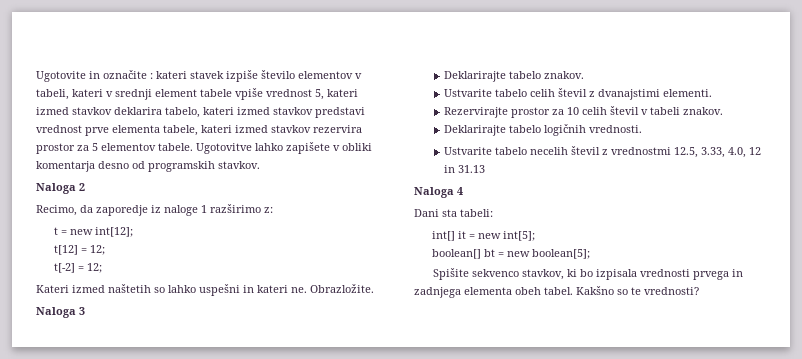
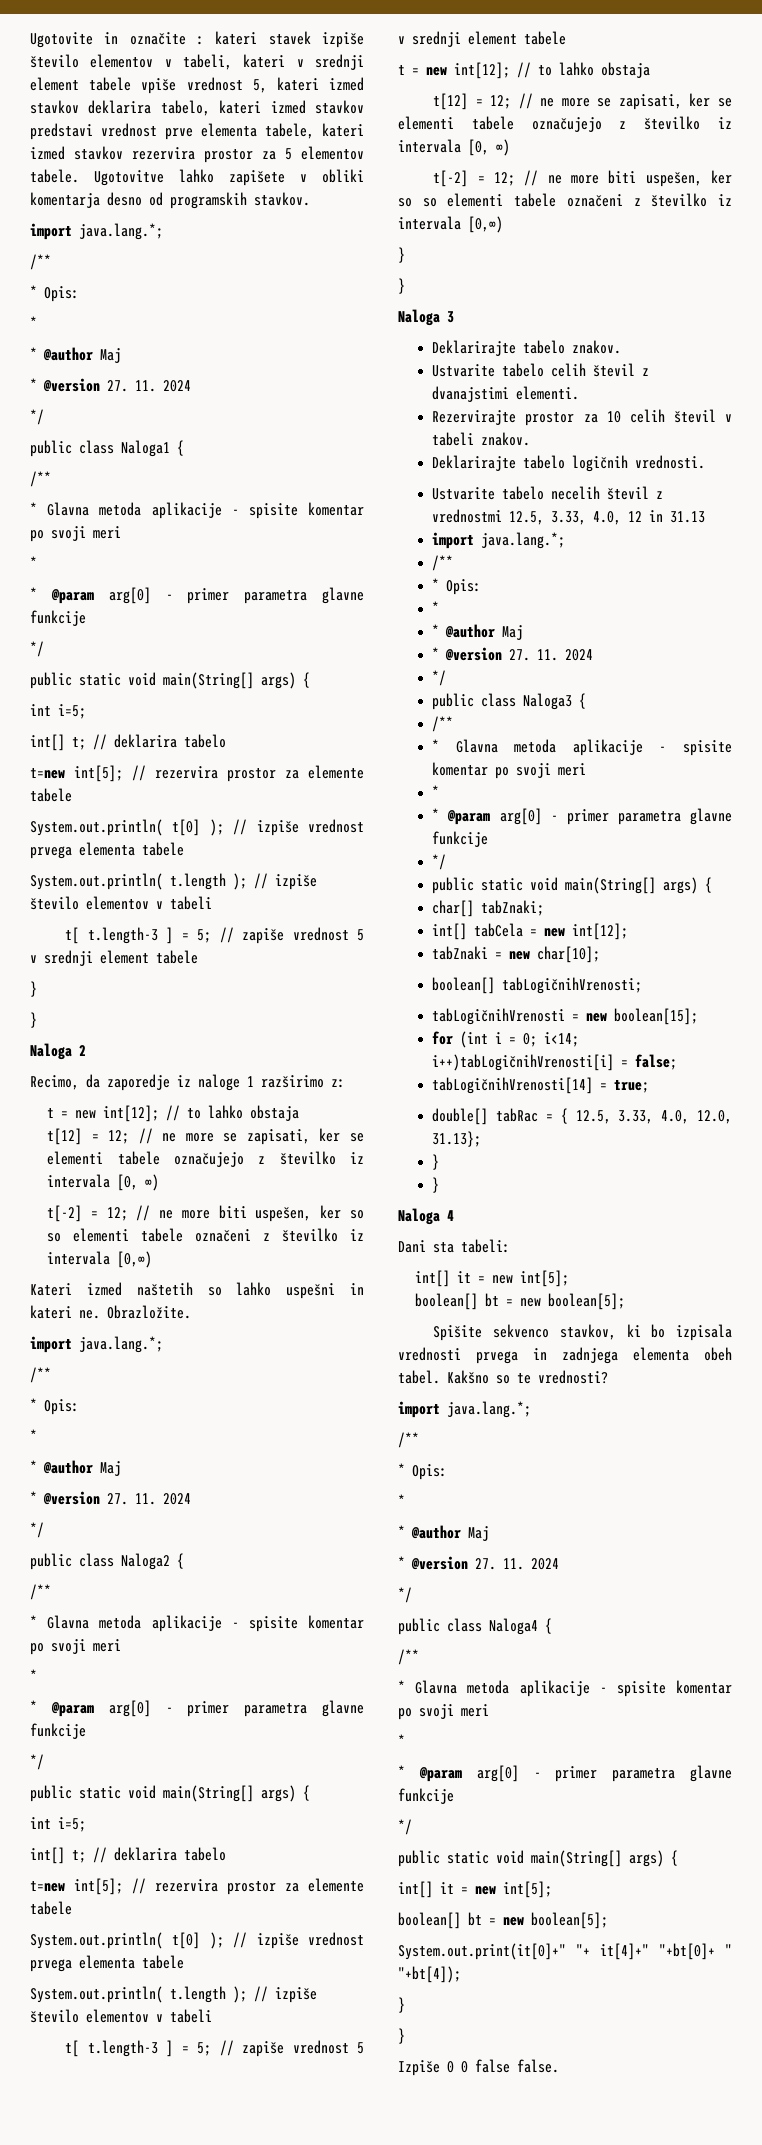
  Ugotovitve lahko zapišete v obliki komentarja desno od programskih stavkov.
+ import java.lang.*;
+ /**
+ * Opis:
+ *
+ * @author Maj
+ * @version 27. 11. 2024
+ */
+ public class Naloga1 {
+ /**
+ * Glavna metoda aplikacije - spisite komentar po svoji meri
+ *
+ * @param arg[0] - primer parametra glavne funkcije
+ */
+ public static void main(String[] args) {
+ int i=5;
+ int[] t; // deklarira tabelo
+ t=new int[5]; // rezervira prostor za elemente tabele
+ System.out.println( t[0] ); // izpiše vrednost prvega elementa tabele
+ System.out.println( t.length ); // izpiše število elementov v tabeli
+ t[ t.length-3 ] = 5; // zapiše vrednost 5 v srednji element tabele
+ }
+ }
  Recimo, da zaporedje iz naloge 1 razširimo z:
- t = new int[12];
- t[12] = 12;
- t[-2] = 12;
+ t = new int[12]; // to lahko obstaja
+ t[12] = 12; // ne more se zapisati, ker se elementi tabele označujejo z številko iz intervala [0, ∞)
+ t[-2] = 12; // ne more biti uspešen, ker so so elementi tabele označeni z številko iz intervala [0,∞)
  Obrazložite.
+ import java.lang.*;
+ /**
+ * Opis:
+ *
+ * @author Maj
+ * @version 27. 11. 2024
+ */
+ public class Naloga2 {
+ /**
+ * Glavna metoda aplikacije - spisite komentar po svoji meri
+ *
+ * @param arg[0] - primer parametra glavne funkcije
+ */
+ public static void main(String[] args) {
+ int i=5;
+ int[] t; // deklarira tabelo
+ t=new int[5]; // rezervira prostor za elemente tabele
+ System.out.println( t[0] ); // izpiše vrednost prvega elementa tabele
+ System.out.println( t.length ); // izpiše število elementov v tabeli
+ t[ t.length-3 ] = 5; // zapiše vrednost 5 v srednji element tabele
+ t = new int[12]; // to lahko obstaja
+ t[12] = 12; // ne more se zapisati, ker se elementi tabele označujejo z številko iz intervala [0, ∞)
+ t[-2] = 12; // ne more biti uspešen, ker so so elementi tabele označeni z številko iz intervala [0,∞)
+ }
+ }
  Ustvarite tabelo necelih števil z vrednostmi 12.5, 3.33, 4.0, 12 in 31.13
+ import java.lang.*;
+ /**
+ * Opis:
+ *
+ * @author Maj
+ * @version 27. 11. 2024
+ */
+ public class Naloga3 {
+ /**
+ * Glavna metoda aplikacije - spisite komentar po svoji meri
+ *
+ * @param arg[0] - primer parametra glavne funkcije
+ */
+ public static void main(String[] args) {
+ char[] tabZnaki;
+ int[] tabCela = new int[12];
+ tabZnaki = new char[10];
+ boolean[] tabLogičnihVrenosti;
+ tabLogičnihVrenosti = new boolean[15];
+ for (int i = 0; i<14; i++)tabLogičnihVrenosti[i] = false;
+ tabLogičnihVrenosti[14] = true;
+ double[] tabRac = { 12.5, 3.33, 4.0, 12.0, 31.13};
+ }
+ }
  Kakšno so te vrednosti?
+ import java.lang.*;
+ /**
+ * Opis:
+ *
+ * @author Maj
+ * @version 27. 11. 2024
+ */
+ public class Naloga4 {
+ /**
+ * Glavna metoda aplikacije - spisite komentar po svoji meri
+ *
+ * @param arg[0] - primer parametra glavne funkcije
+ */
+ public static void main(String[] args) {
+ int[] it = new int[5];
+ boolean[] bt = new boolean[5];
+ System.out.print(it[0]+" "+ it[4]+" "+bt[0]+ " "+bt[4]);
+ }
+ }
+ Izpiše 0 0 false false.

